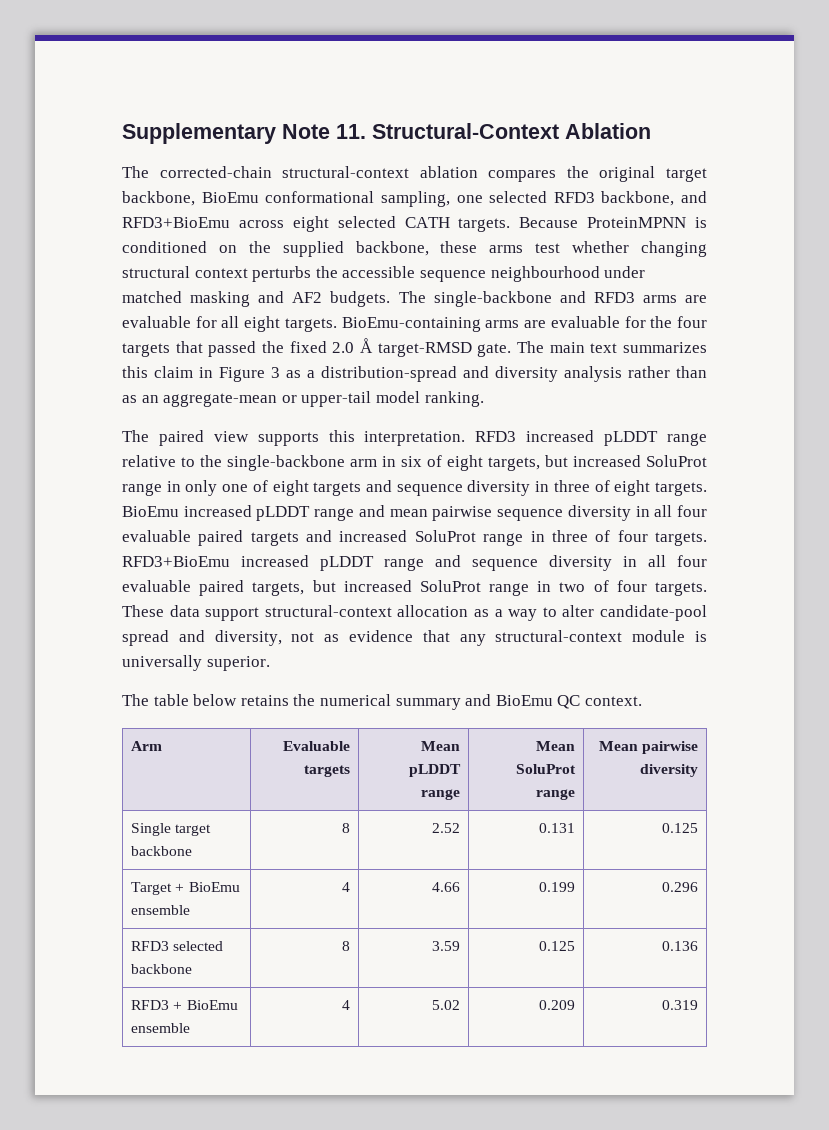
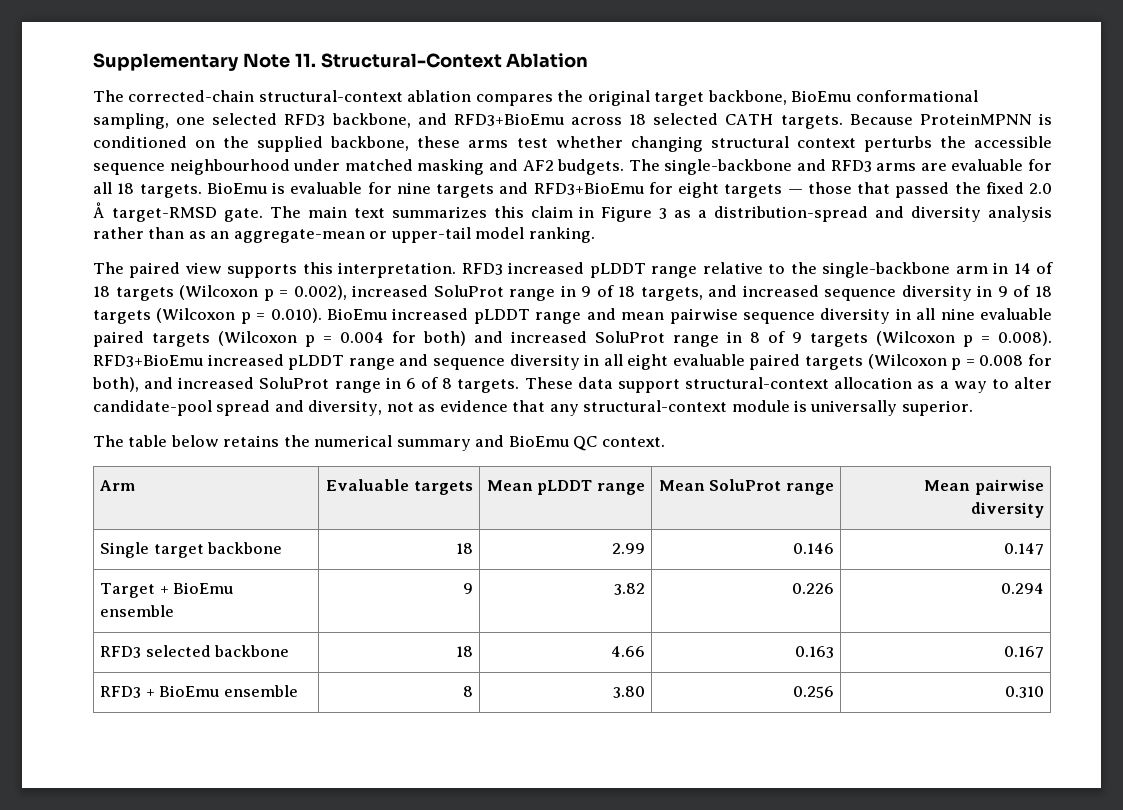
- The corrected-chain structural-context ablation compares the original target backbone, BioEmu conformational sampling, one selected RFD3 backbone, and RFD3+BioEmu across eight selected CATH targets.
+ The corrected-chain structural-context ablation compares the original target backbone, BioEmu conformational sampling, one selected RFD3 backbone, and RFD3+BioEmu across 18 selected CATH targets.
- The single-backbone and RFD3 arms are evaluable for all eight targets. BioEmu-containing arms are evaluable for the four targets that passed the fixed 2.0 Å target-RMSD gate.
+ The single-backbone and RFD3 arms are evaluable for all 18 targets. BioEmu is evaluable for nine targets and RFD3+BioEmu for eight targets — those that passed the fixed 2.0 Å target-RMSD gate.
- RFD3 increased pLDDT range relative to the single-backbone arm in six of eight targets, but increased SoluProt range in only one of eight targets and sequence diversity in three of eight targets. BioEmu increased pLDDT range and mean pairwise sequence diversity in all four evaluable paired targets and increased SoluProt range in three of four targets. RFD3+BioEmu increased pLDDT range and sequence diversity in all four evaluable paired targets, but increased SoluProt range in two of four targets.
+ RFD3 increased pLDDT range relative to the single-backbone arm in 14 of 18 targets (Wilcoxon p = 0.002), increased SoluProt range in 9 of 18 targets, and increased sequence diversity in 9 of 18 targets (Wilcoxon p = 0.010). BioEmu increased pLDDT range and mean pairwise sequence diversity in all nine evaluable paired targets (Wilcoxon p = 0.004 for both) and increased SoluProt range in 8 of 9 targets (Wilcoxon p = 0.008). RFD3+BioEmu increased pLDDT range and sequence diversity in all eight evaluable paired targets (Wilcoxon p = 0.008 for both), and increased SoluProt range in 6 of 8 targets.
- Single target backbone | 8 | 2.52 | 0.131 | 0.125
+ Single target backbone | 18 | 2.99 | 0.146 | 0.147
- Target + BioEmu ensemble | 4 | 4.66 | 0.199 | 0.296
+ Target + BioEmu ensemble | 9 | 3.82 | 0.226 | 0.294
- RFD3 selected backbone | 8 | 3.59 | 0.125 | 0.136
+ RFD3 selected backbone | 18 | 4.66 | 0.163 | 0.167
- RFD3 + BioEmu ensemble | 4 | 5.02 | 0.209 | 0.319
+ RFD3 + BioEmu ensemble | 8 | 3.80 | 0.256 | 0.310

